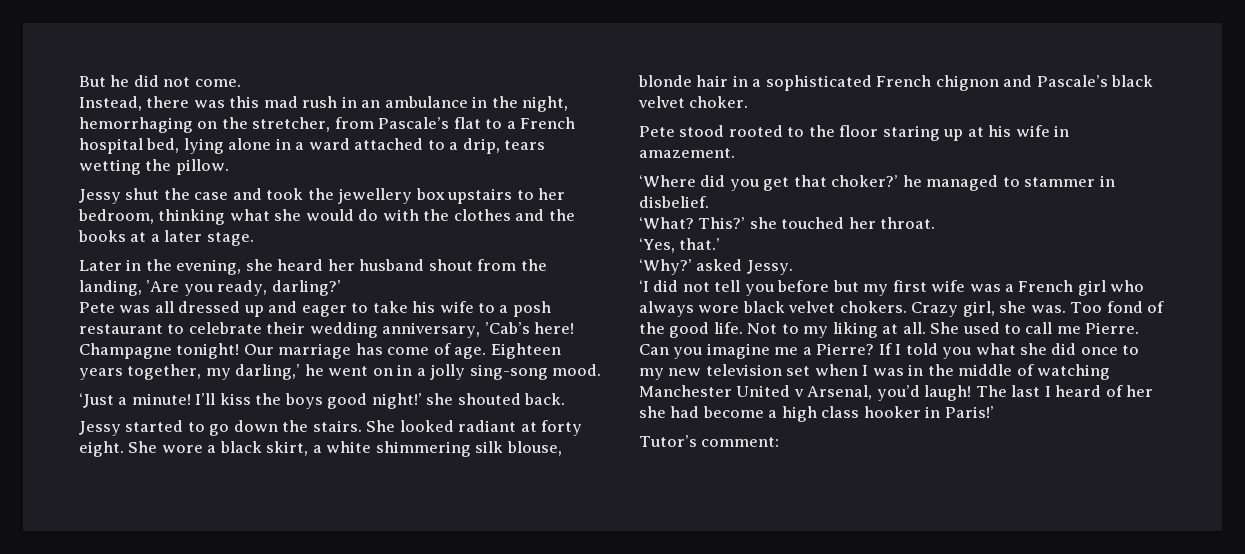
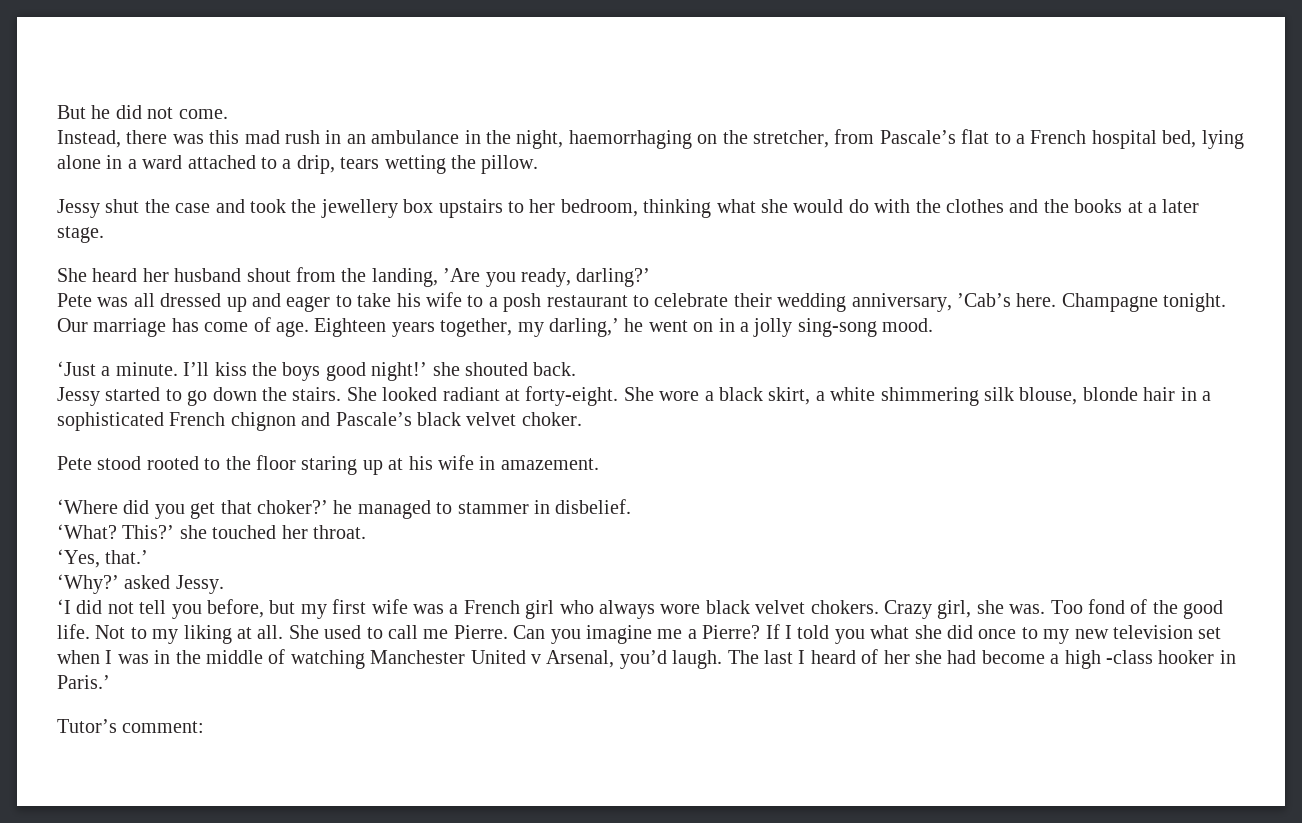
- Instead, there was this mad rush in an ambulance in the night, hemorrhaging on the stretcher, from Pascale’s flat to a French hospital bed, lying alone in a ward attached to a drip, tears wetting the pillow.
+ Instead, there was this mad rush in an ambulance in the night, haemorrhaging on the stretcher, from Pascale’s flat to a French hospital bed, lying alone in a ward attached to a drip, tears wetting the pillow.
- Later in the evening, she heard her husband shout from the landing, ’Are you ready, darling?’
+ She heard her husband shout from the landing, ’Are you ready, darling?’
- Pete was all dressed up and eager to take his wife to a posh restaurant to celebrate their wedding anniversary, ’Cab’s here! Champagne tonight!
+ Pete was all dressed up and eager to take his wife to a posh restaurant to celebrate their wedding anniversary, ’Cab’s here. Champagne tonight.
- ‘Just a minute!
+ ‘Just a minute.
- She looked radiant at forty eight.
+ She looked radiant at forty-eight.
- ‘I did not tell you before but my first wife was a French girl who always wore black velvet chokers.
+ ‘I did not tell you before, but my first wife was a French girl who always wore black velvet chokers.
- If I told you what she did once to my new television set when I was in the middle of watching Manchester United v Arsenal, you’d laugh!
+ If I told you what she did once to my new television set when I was in the middle of watching Manchester United v Arsenal, you’d laugh.
- The last I heard of her she had become a high class hooker in Paris!’
+ The last I heard of her she had become a high -class hooker in Paris.’

